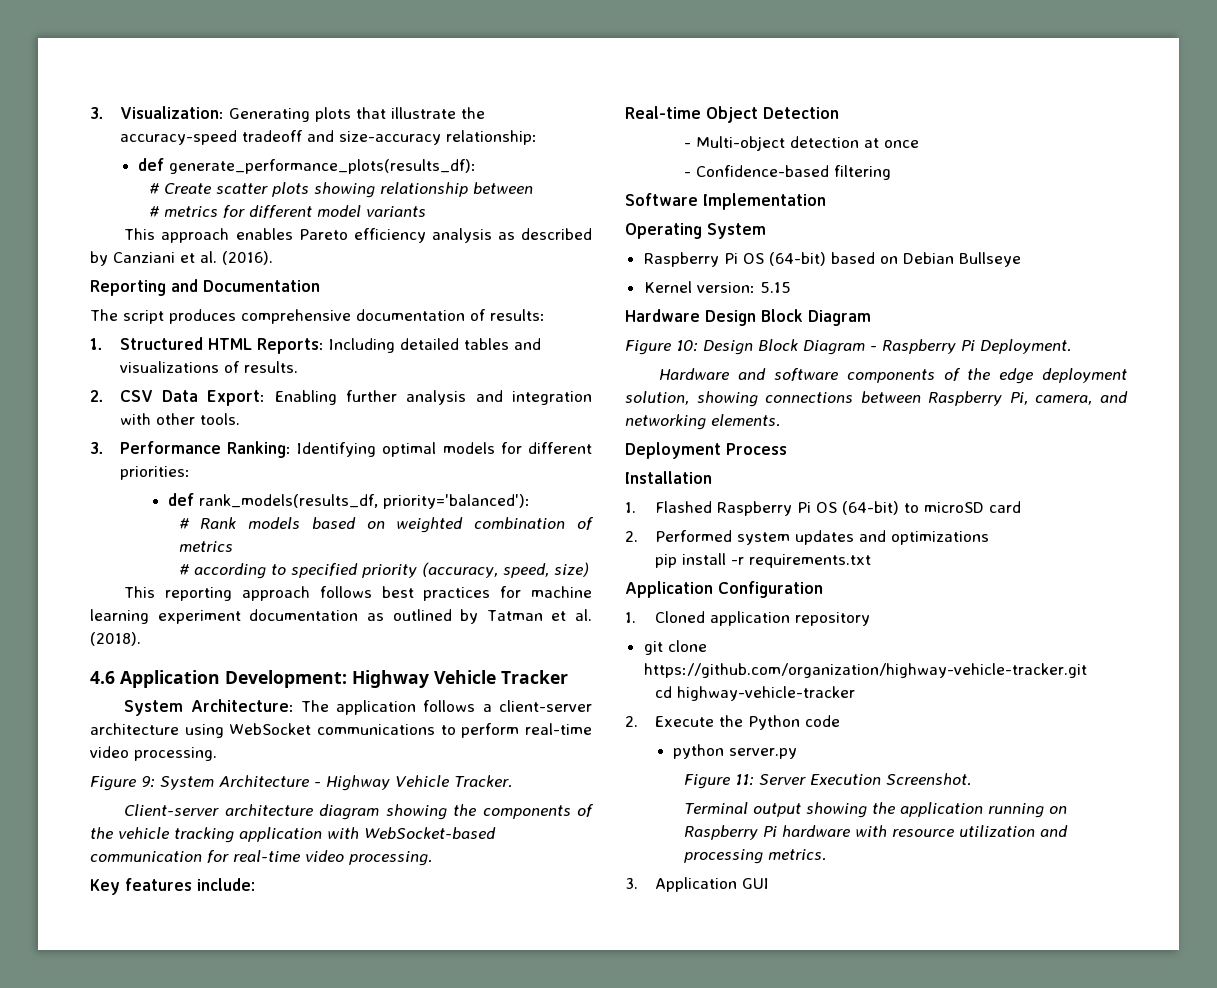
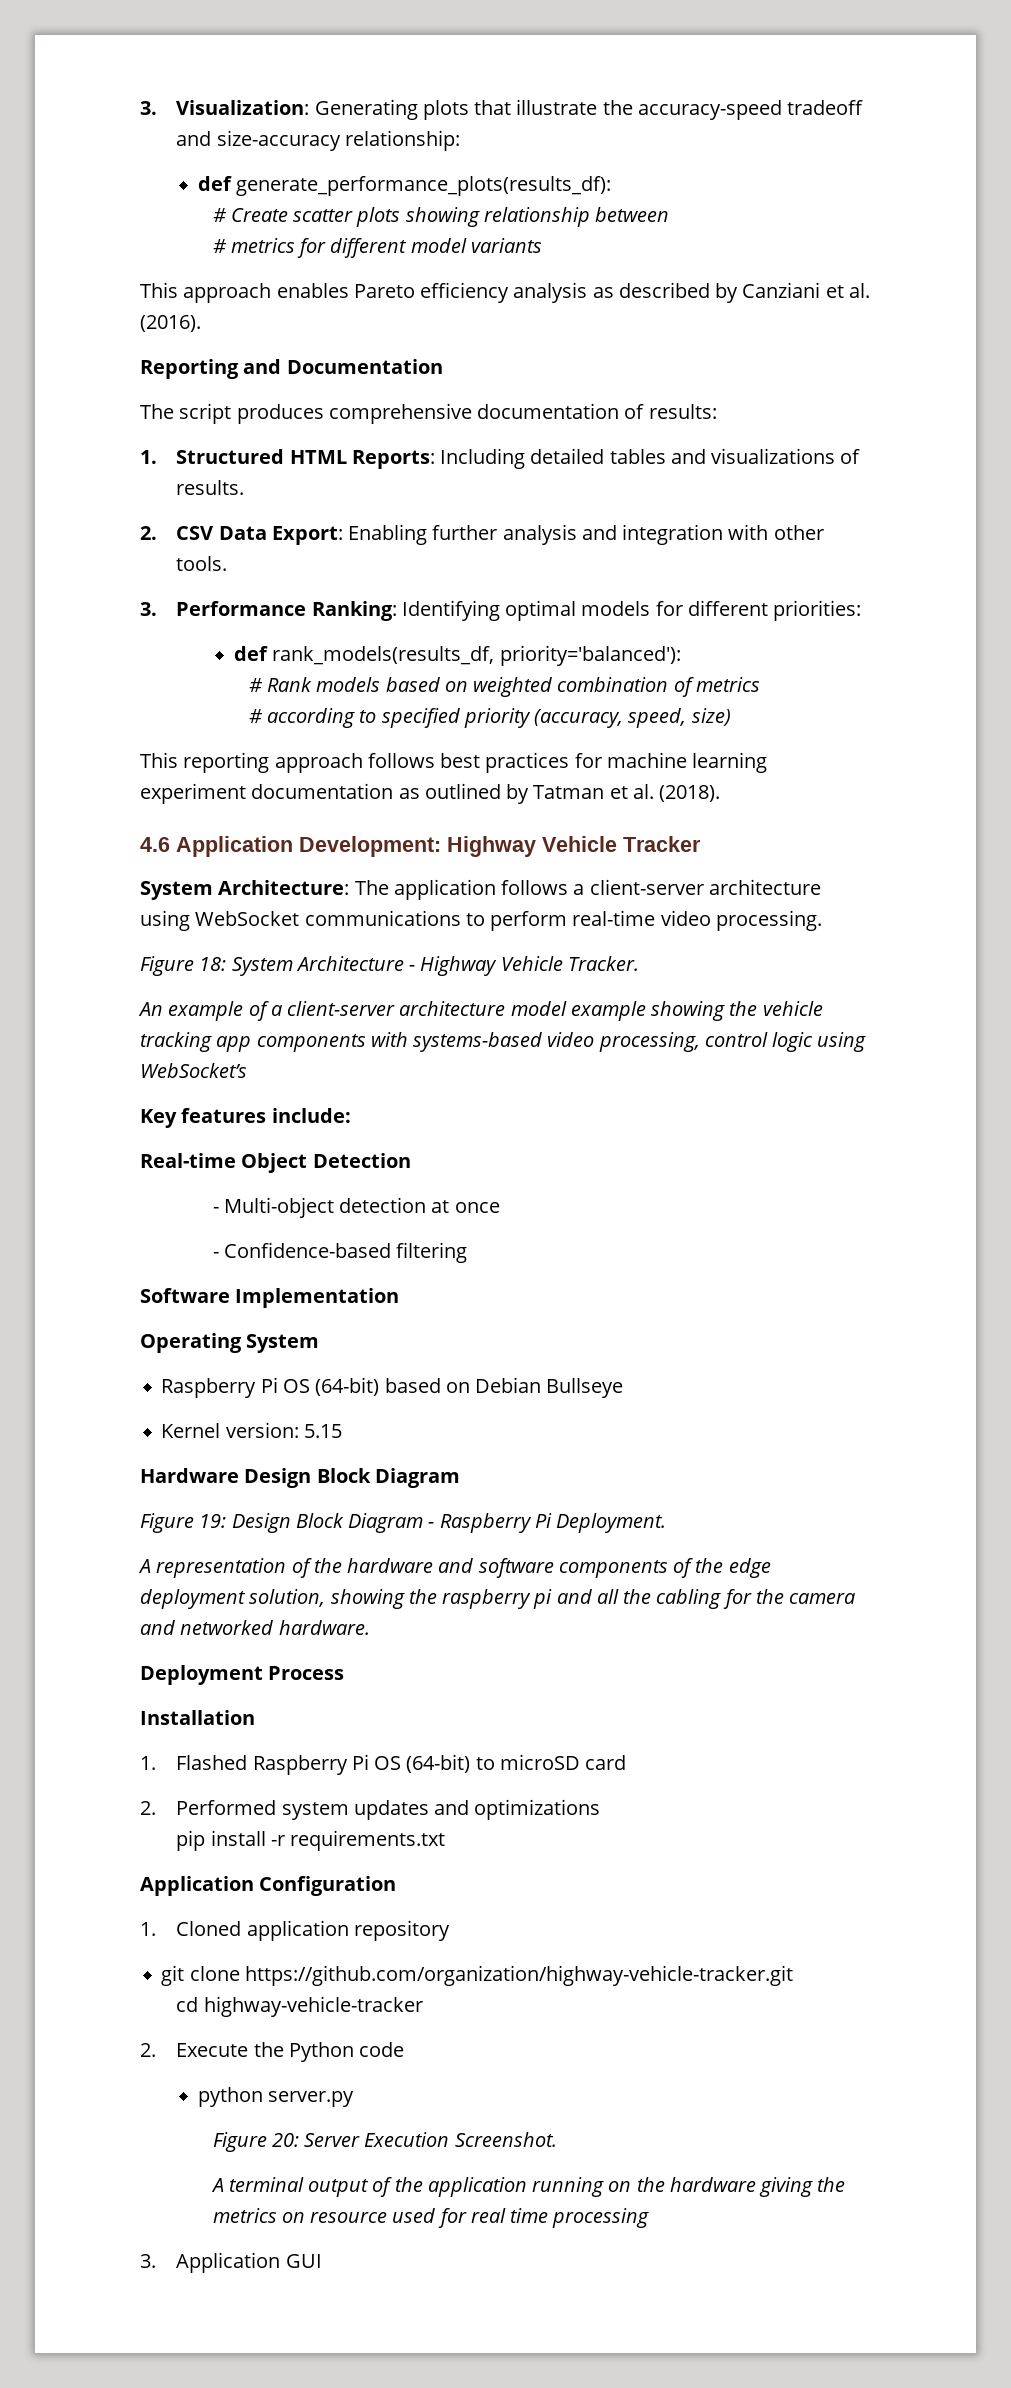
- Figure 9: System Architecture - Highway Vehicle Tracker.
+ Figure 18: System Architecture - Highway Vehicle Tracker.
- Client-server architecture diagram showing the components of the vehicle tracking application with WebSocket-based communication for real-time video processing.
+ An example of a client-server architecture model example showing the vehicle tracking app components with systems-based video processing, control logic using WebSocket’s
- Figure 10: Design Block Diagram - Raspberry Pi Deployment.
+ Figure 19: Design Block Diagram - Raspberry Pi Deployment.
- Hardware and software components of the edge deployment solution, showing connections between Raspberry Pi, camera, and networking elements.
+ A representation of the hardware and software components of the edge deployment solution, showing the raspberry pi and all the cabling for the camera and networked hardware.
- Figure 11: Server Execution Screenshot.
+ Figure 20: Server Execution Screenshot.
- Terminal output showing the application running on Raspberry Pi hardware with resource utilization and processing metrics.
+ A terminal output of the application running on the hardware giving the metrics on resource used for real time processing

